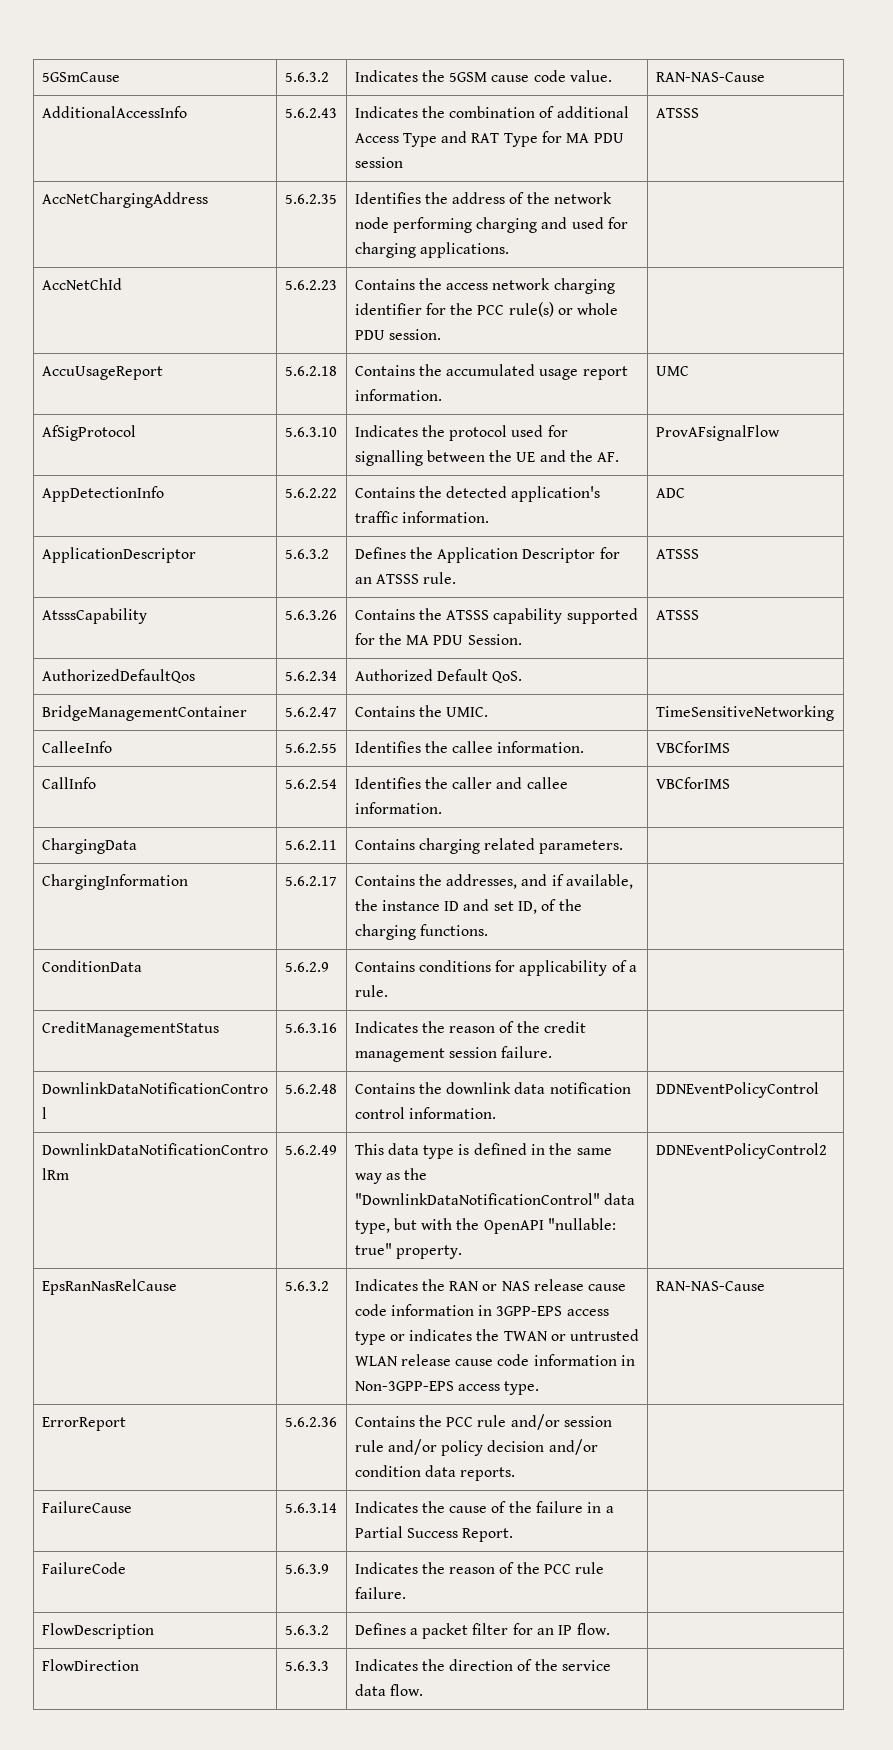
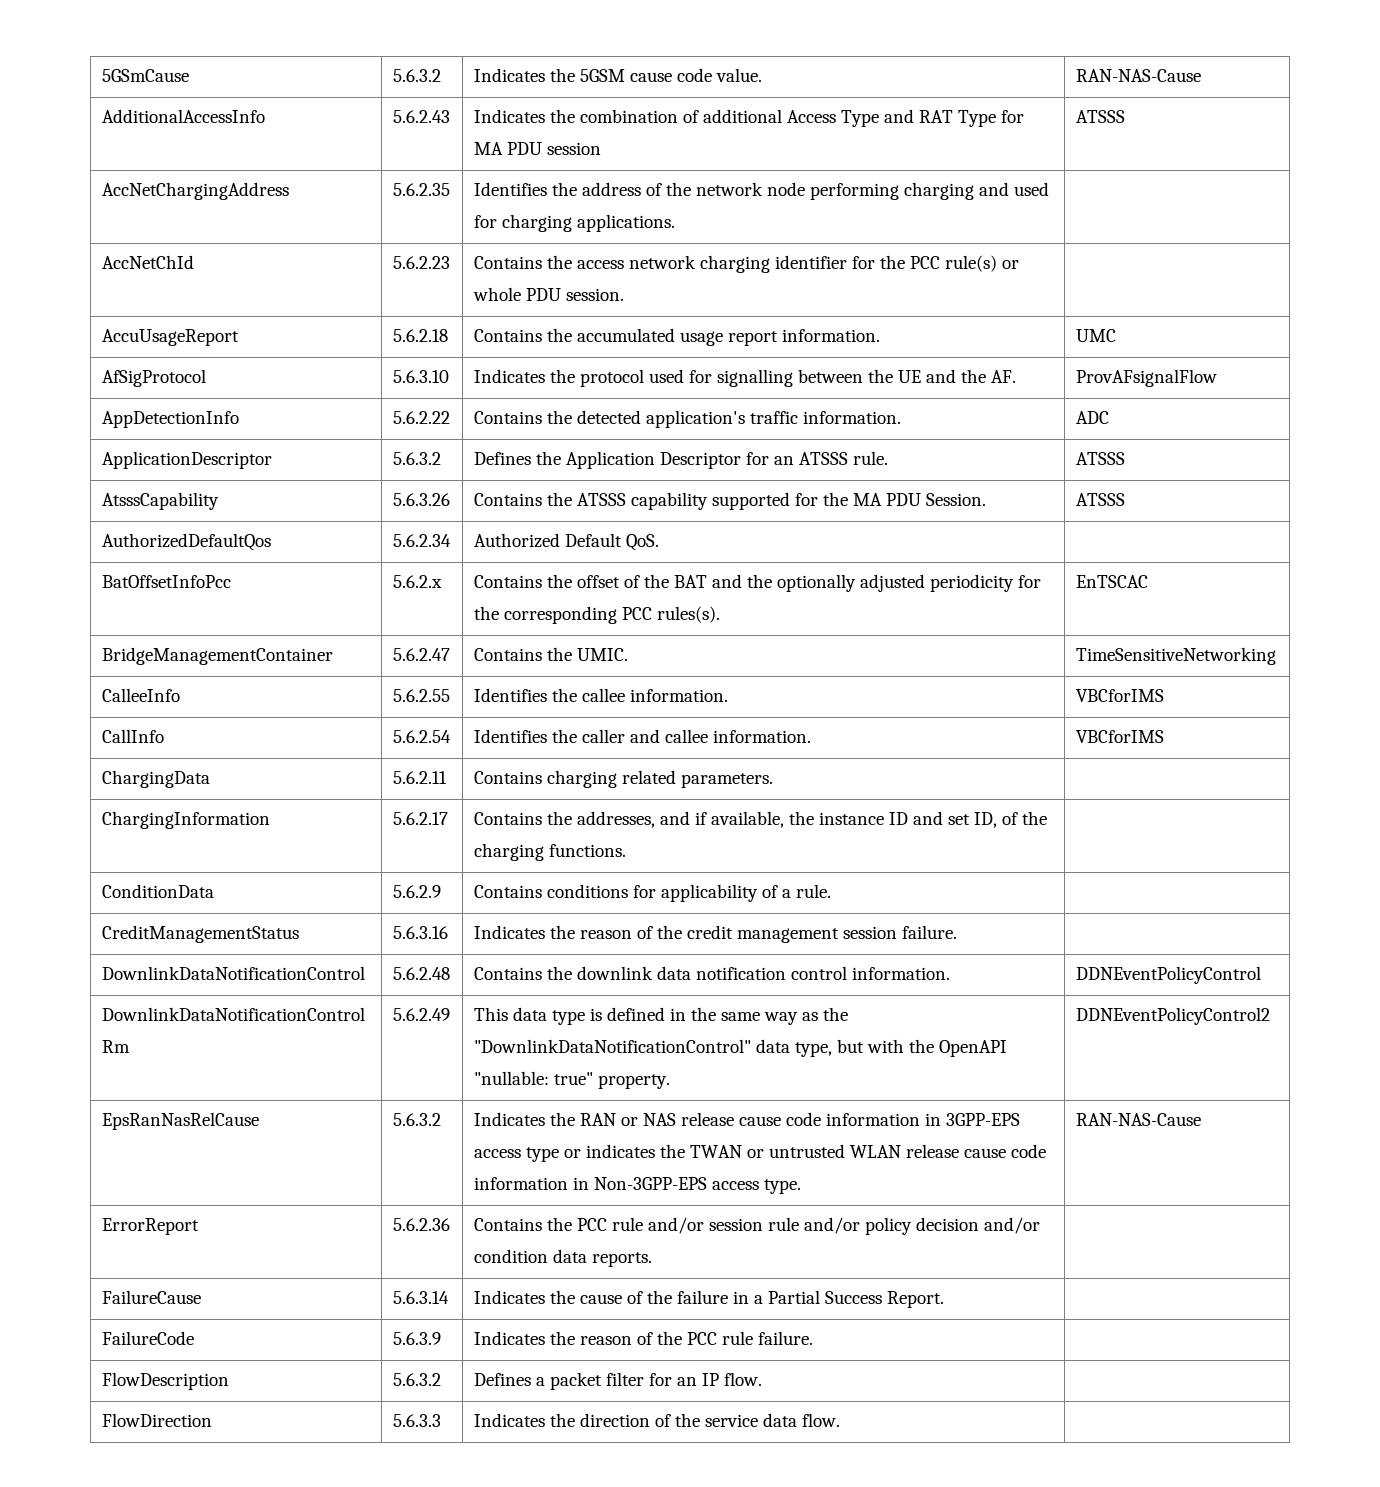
+ BatOffsetInfoPcc | 5.6.2.x | Contains the offset of the BAT and the optionally adjusted periodicity for the corresponding PCC rules(s). | EnTSCAC

